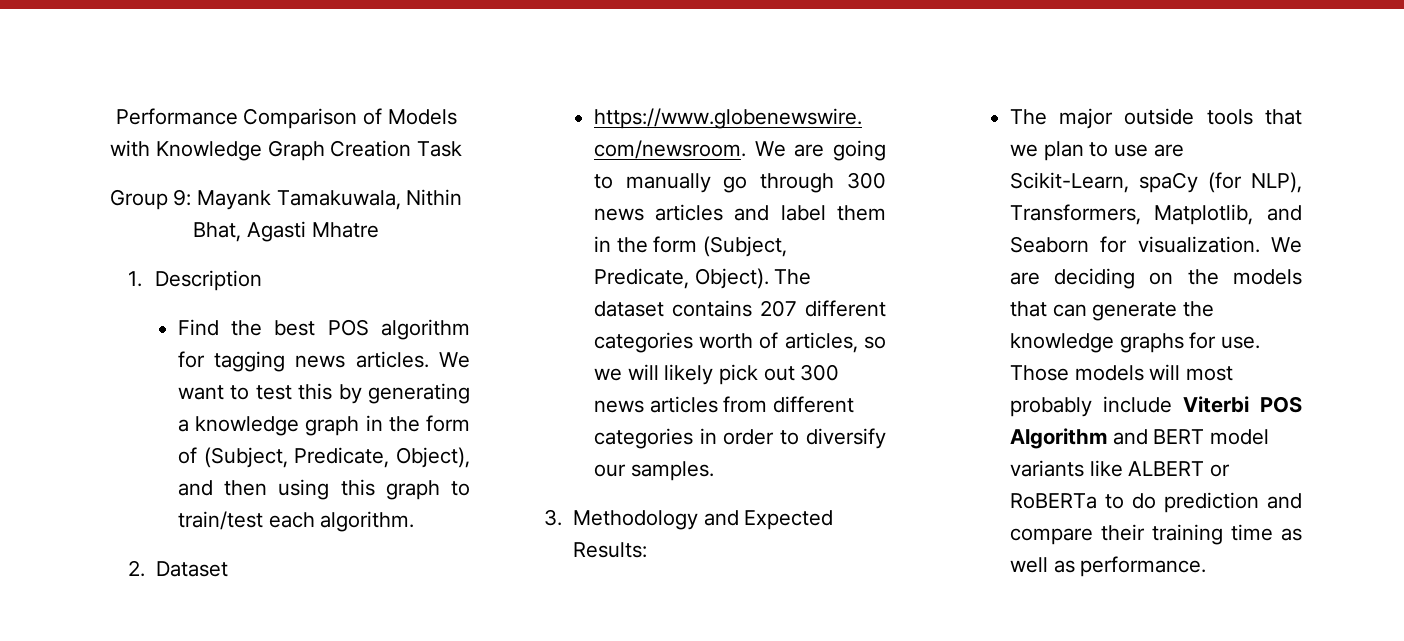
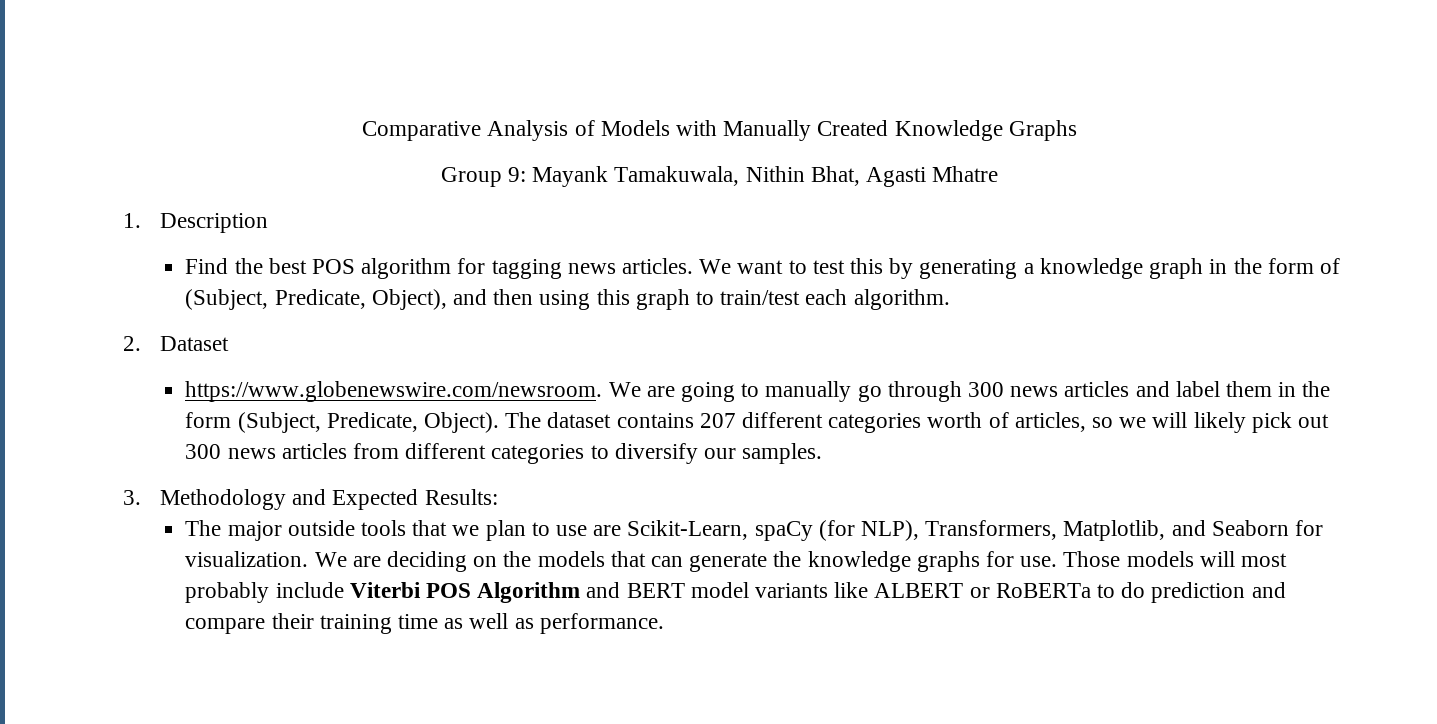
- Performance Comparison of Models with Knowledge Graph Creation Task
+ Comparative Analysis of Models with Manually Created Knowledge Graphs
- The dataset contains 207 different categories worth of articles, so we will likely pick out 300 news articles from different categories in order to diversify our samples.
+ The dataset contains 207 different categories worth of articles, so we will likely pick out 300 news articles from different categories to diversify our samples.

